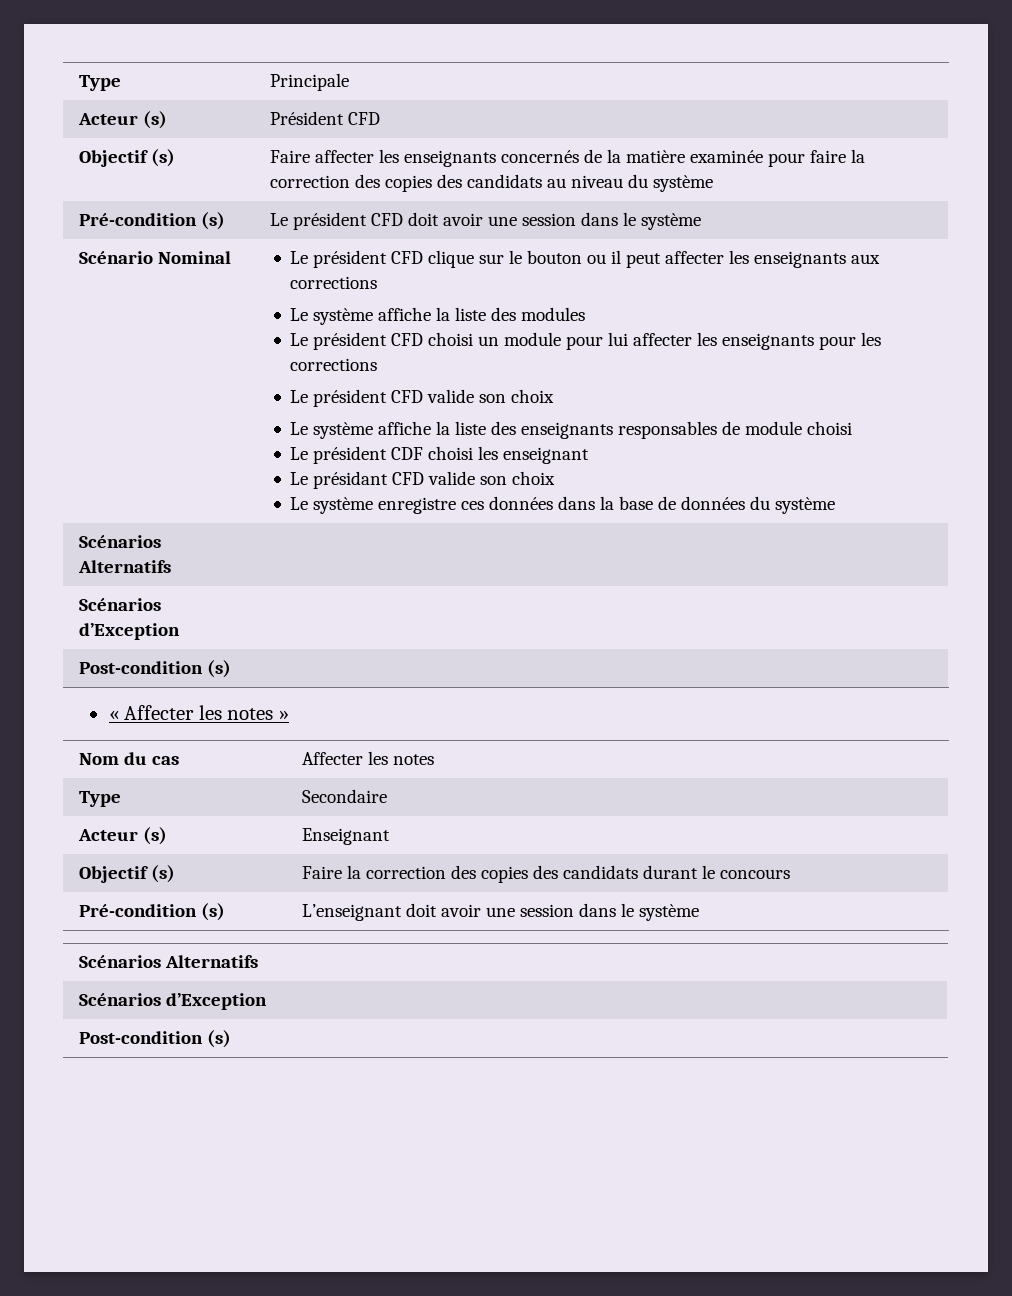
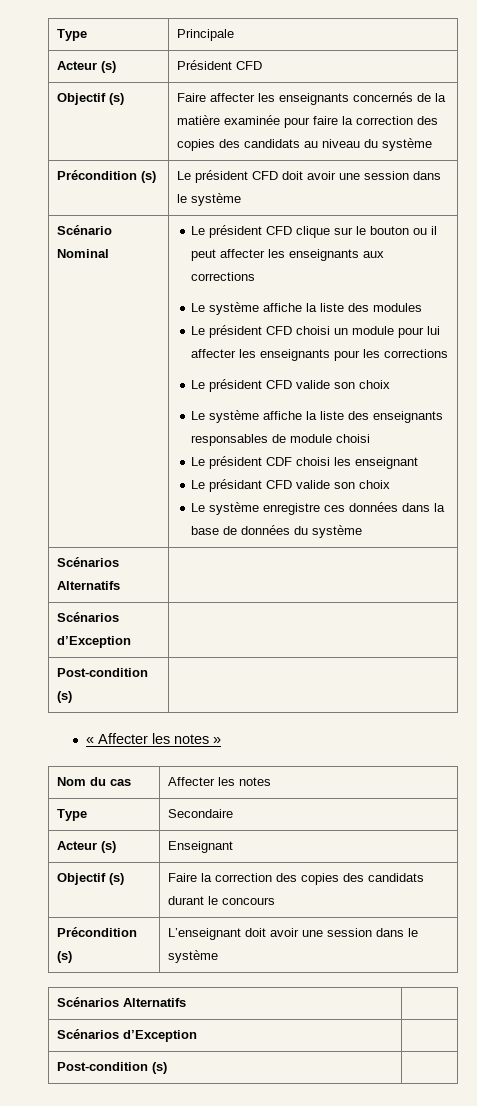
- Pré-condition (s) | Le président CFD doit avoir une session dans le système
+ Précondition (s) | Le président CFD doit avoir une session dans le système
- Pré-condition (s) | L’enseignant doit avoir une session dans le système
+ Précondition (s) | L’enseignant doit avoir une session dans le système

